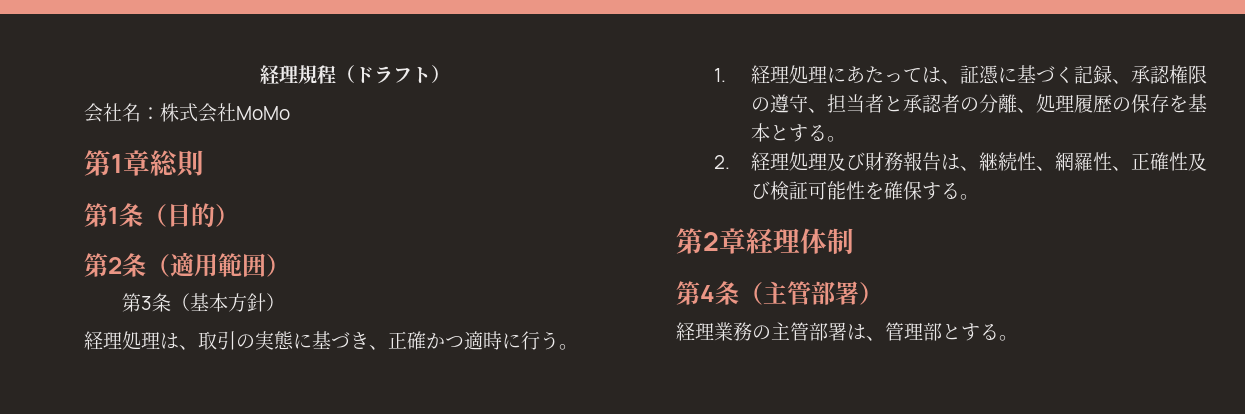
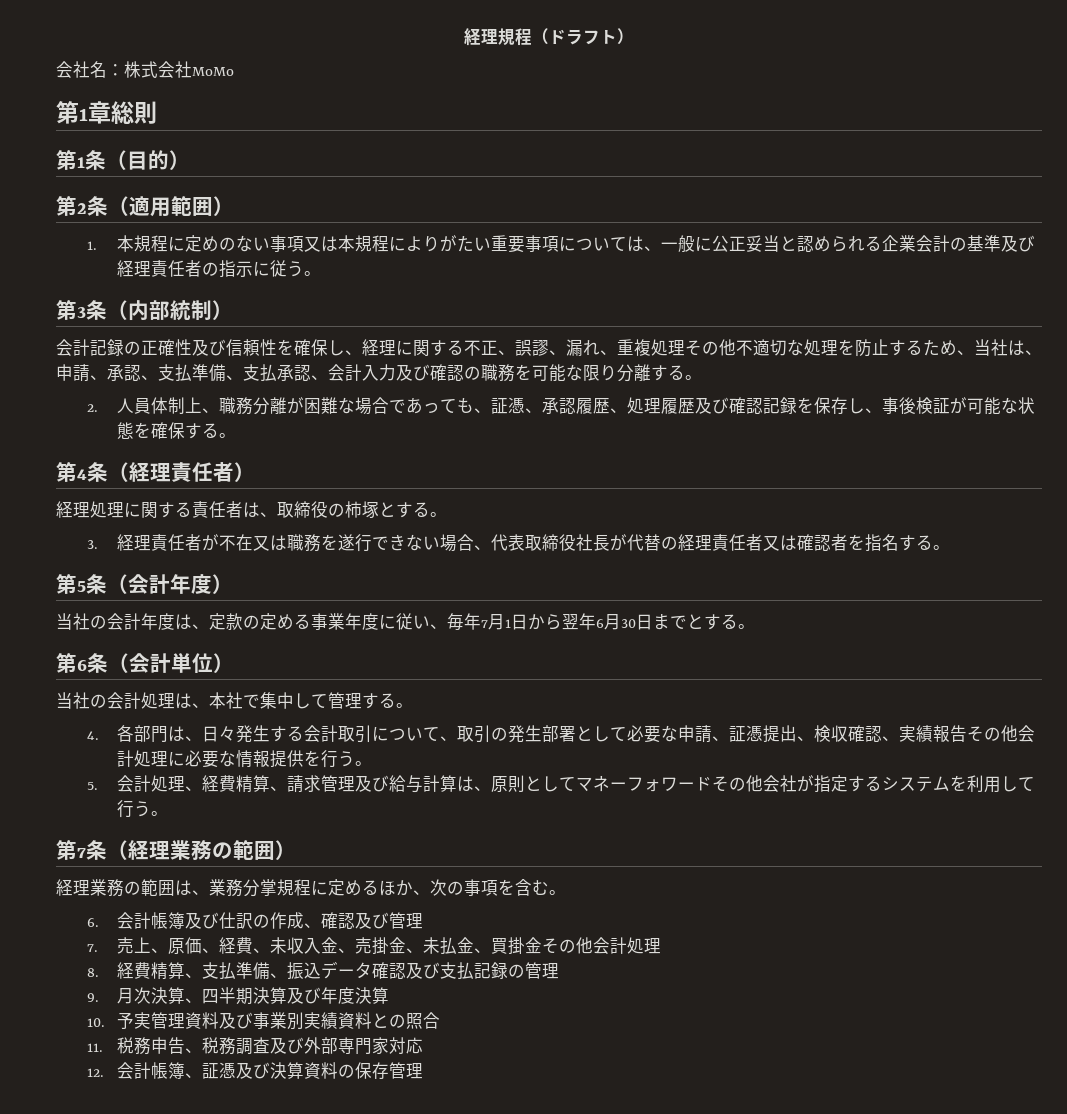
- 第3条（基本方針）
- 経理処理は、取引の実態に基づき、正確かつ適時に行う。
- 1.経理処理にあたっては、証憑に基づく記録、承認権限の遵守、担当者と承認者の分離、処理履歴の保存を基本とする。
- 2.経理処理及び財務報告は、継続性、網羅性、正確性及び検証可能性を確保する。
- 第2章経理体制
- 第4条（主管部署）
- 経理業務の主管部署は、管理部とする。
+ 1.本規程に定めのない事項又は本規程によりがたい重要事項については、一般に公正妥当と認められる企業会計の基準及び経理責任者の指示に従う。
+ 第3条（内部統制）
+ 会計記録の正確性及び信頼性を確保し、経理に関する不正、誤謬、漏れ、重複処理その他不適切な処理を防止するため、当社は、申請、承認、支払準備、支払承認、会計入力及び確認の職務を可能な限り分離する。
+ 2.人員体制上、職務分離が困難な場合であっても、証憑、承認履歴、処理履歴及び確認記録を保存し、事後検証が可能な状態を確保する。
+ 第4条（経理責任者）
+ 経理処理に関する責任者は、取締役の柿塚とする。
+ 3.経理責任者が不在又は職務を遂行できない場合、代表取締役社長が代替の経理責任者又は確認者を指名する。
+ 第5条（会計年度）
+ 当社の会計年度は、定款の定める事業年度に従い、毎年7月1日から翌年6月30日までとする。
+ 第6条（会計単位）
+ 当社の会計処理は、本社で集中して管理する。
+ 4.各部門は、日々発生する会計取引について、取引の発生部署として必要な申請、証憑提出、検収確認、実績報告その他会計処理に必要な情報提供を行う。
+ 5.会計処理、経費精算、請求管理及び給与計算は、原則としてマネーフォワードその他会社が指定するシステムを利用して行う。
+ 第7条（経理業務の範囲）
+ 経理業務の範囲は、業務分掌規程に定めるほか、次の事項を含む。
+ 6.会計帳簿及び仕訳の作成、確認及び管理
+ 7.売上、原価、経費、未収入金、売掛金、未払金、買掛金その他会計処理
+ 8.経費精算、支払準備、振込データ確認及び支払記録の管理
+ 9.月次決算、四半期決算及び年度決算
+ 10.予実管理資料及び事業別実績資料との照合
+ 11.税務申告、税務調査及び外部専門家対応
+ 12.会計帳簿、証憑及び決算資料の保存管理

